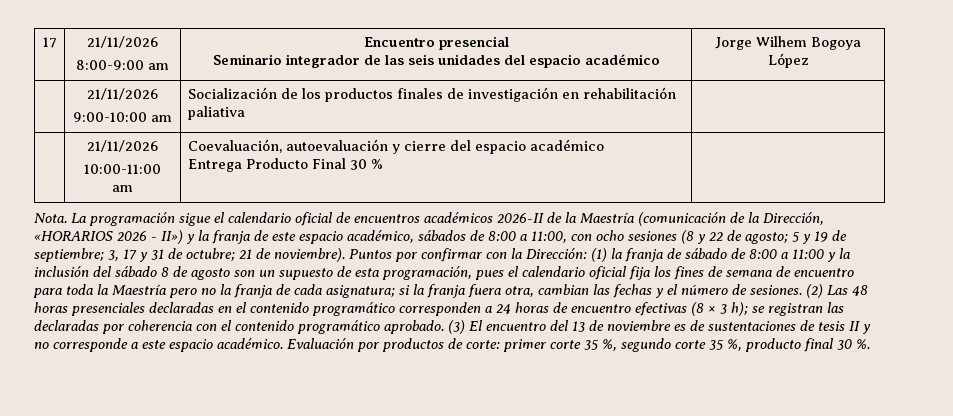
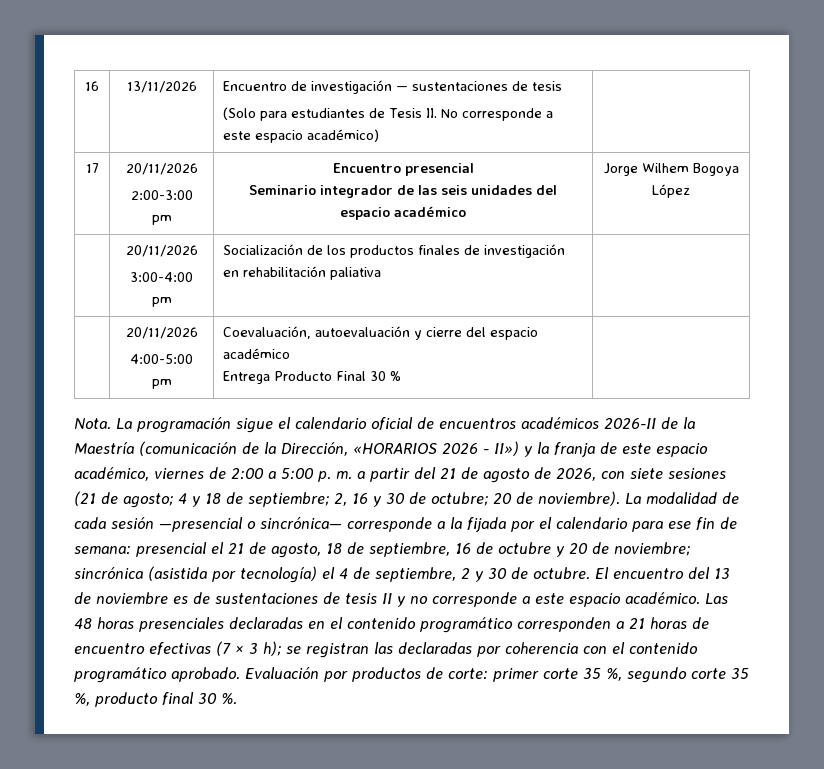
- 17 | 21/11/2026
- 8:00-9:00 am | Encuentro presencial
+ 16 | 13/11/2026 | Encuentro de investigación — sustentaciones de tesis
+ (Solo para estudiantes de Tesis II. No corresponde a este espacio académico) |
+ 17 | 20/11/2026
+ 2:00-3:00 pm | Encuentro presencial
  Seminario integrador de las seis unidades del espacio académico | Jorge Wilhem Bogoya López
- | 21/11/2026
- 9:00-10:00 am | Socialización de los productos finales de investigación en rehabilitación paliativa |
- | 21/11/2026
- 10:00-11:00 am | Coevaluación, autoevaluación y cierre del espacio académico
+ | 20/11/2026
+ 3:00-4:00 pm | Socialización de los productos finales de investigación en rehabilitación paliativa |
+ | 20/11/2026
+ 4:00-5:00 pm | Coevaluación, autoevaluación y cierre del espacio académico
- La programación sigue el calendario oficial de encuentros académicos 2026-II de la Maestría (comunicación de la Dirección, «HORARIOS 2026 - II») y la franja de este espacio académico, sábados de 8:00 a 11:00, con ocho sesiones (8 y 22 de agosto; 5 y 19 de septiembre; 3, 17 y 31 de octubre; 21 de noviembre). Puntos por confirmar con la Dirección: (1) la franja de sábado de 8:00 a 11:00 y la inclusión del sábado 8 de agosto son un supuesto de esta programación, pues el calendario oficial fija los fines de semana de encuentro para toda la Maestría pero no la franja de cada asignatura; si la franja fuera otra, cambian las fechas y el número de sesiones. (2) Las 48 horas presenciales declaradas en el contenido programático corresponden a 24 horas de encuentro efectivas (8 × 3 h); se registran las declaradas por coherencia con el contenido programático aprobado. (3) El encuentro del 13 de noviembre es de sustentaciones de tesis II y no corresponde a este espacio académico.
+ La programación sigue el calendario oficial de encuentros académicos 2026-II de la Maestría (comunicación de la Dirección, «HORARIOS 2026 - II») y la franja de este espacio académico, viernes de 2:00 a 5:00 p. m. a partir del 21 de agosto de 2026, con siete sesiones (21 de agosto; 4 y 18 de septiembre; 2, 16 y 30 de octubre; 20 de noviembre). La modalidad de cada sesión —presencial o sincrónica— corresponde a la fijada por el calendario para ese fin de semana: presencial el 21 de agosto, 18 de septiembre, 16 de octubre y 20 de noviembre; sincrónica (asistida por tecnología) el 4 de septiembre, 2 y 30 de octubre. El encuentro del 13 de noviembre es de sustentaciones de tesis II y no corresponde a este espacio académico.
+ Las 48 horas presenciales declaradas en el contenido programático corresponden a 21 horas de encuentro efectivas (7 × 3 h); se registran las declaradas por coherencia con el contenido programático aprobado.

